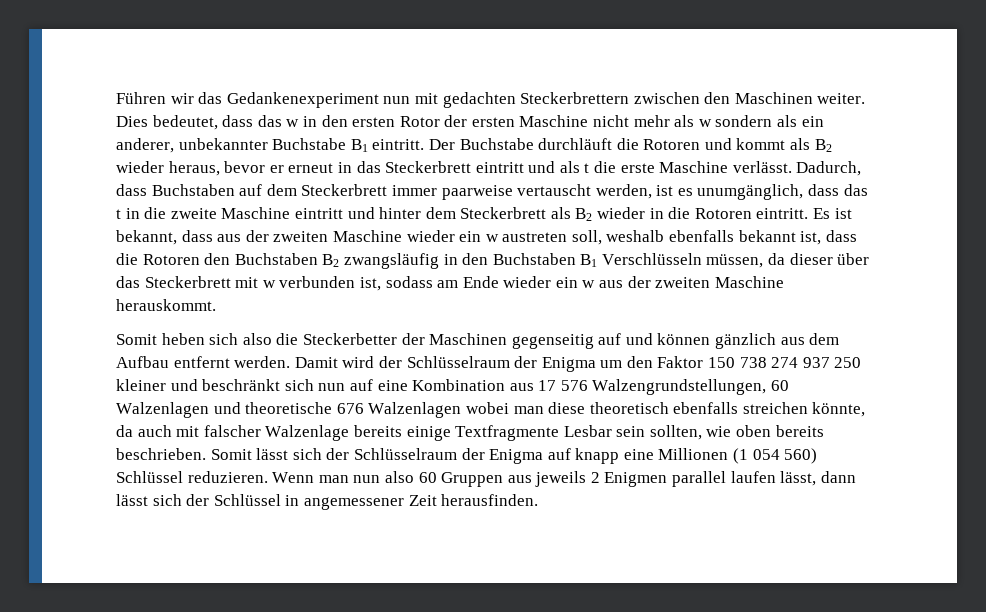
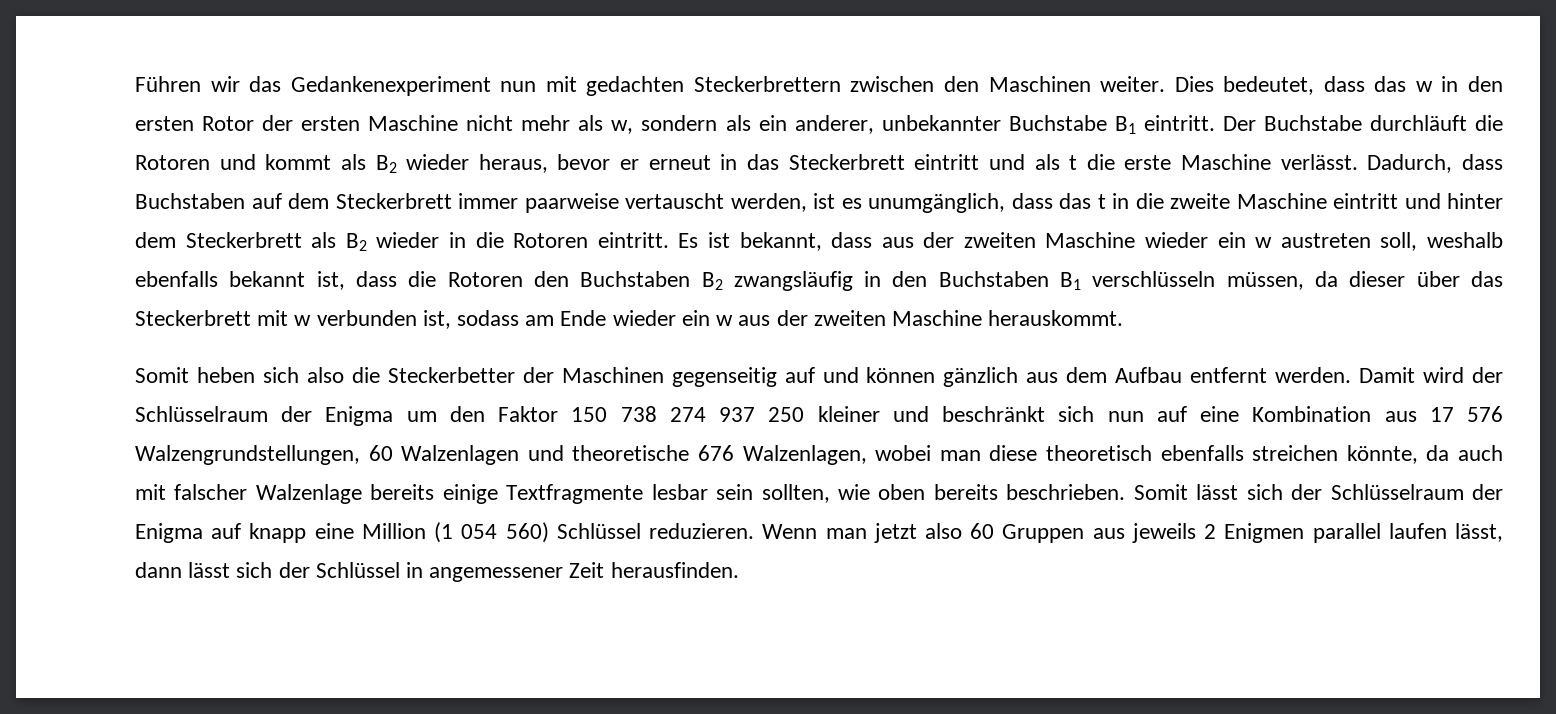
- Dies bedeutet, dass das w in den ersten Rotor der ersten Maschine nicht mehr als w sondern als ein anderer, unbekannter Buchstabe B1 eintritt.
+ Dies bedeutet, dass das w in den ersten Rotor der ersten Maschine nicht mehr als w, sondern als ein anderer, unbekannter Buchstabe B1 eintritt.
- Es ist bekannt, dass aus der zweiten Maschine wieder ein w austreten soll, weshalb ebenfalls bekannt ist, dass die Rotoren den Buchstaben B2 zwangsläufig in den Buchstaben B1 Verschlüsseln müssen, da dieser über das Steckerbrett mit w verbunden ist, sodass am Ende wieder ein w aus der zweiten Maschine herauskommt.
+ Es ist bekannt, dass aus der zweiten Maschine wieder ein w austreten soll, weshalb ebenfalls bekannt ist, dass die Rotoren den Buchstaben B2 zwangsläufig in den Buchstaben B1 verschlüsseln müssen, da dieser über das Steckerbrett mit w verbunden ist, sodass am Ende wieder ein w aus der zweiten Maschine herauskommt.
- Damit wird der Schlüsselraum der Enigma um den Faktor 150 738 274 937 250 kleiner und beschränkt sich nun auf eine Kombination aus 17 576 Walzengrundstellungen, 60 Walzenlagen und theoretische 676 Walzenlagen wobei man diese theoretisch ebenfalls streichen könnte, da auch mit falscher Walzenlage bereits einige Textfragmente Lesbar sein sollten, wie oben bereits beschrieben.
+ Damit wird der Schlüsselraum der Enigma um den Faktor 150 738 274 937 250 kleiner und beschränkt sich nun auf eine Kombination aus 17 576 Walzengrundstellungen, 60 Walzenlagen und theoretische 676 Walzenlagen, wobei man diese theoretisch ebenfalls streichen könnte, da auch mit falscher Walzenlage bereits einige Textfragmente lesbar sein sollten, wie oben bereits beschrieben.
- Somit lässt sich der Schlüsselraum der Enigma auf knapp eine Millionen (1 054 560) Schlüssel reduzieren.
+ Somit lässt sich der Schlüsselraum der Enigma auf knapp eine Million (1 054 560) Schlüssel reduzieren.
- Wenn man nun also 60 Gruppen aus jeweils 2 Enigmen parallel laufen lässt, dann lässt sich der Schlüssel in angemessener Zeit herausfinden.
+ Wenn man jetzt also 60 Gruppen aus jeweils 2 Enigmen parallel laufen lässt, dann lässt sich der Schlüssel in angemessener Zeit herausfinden.

